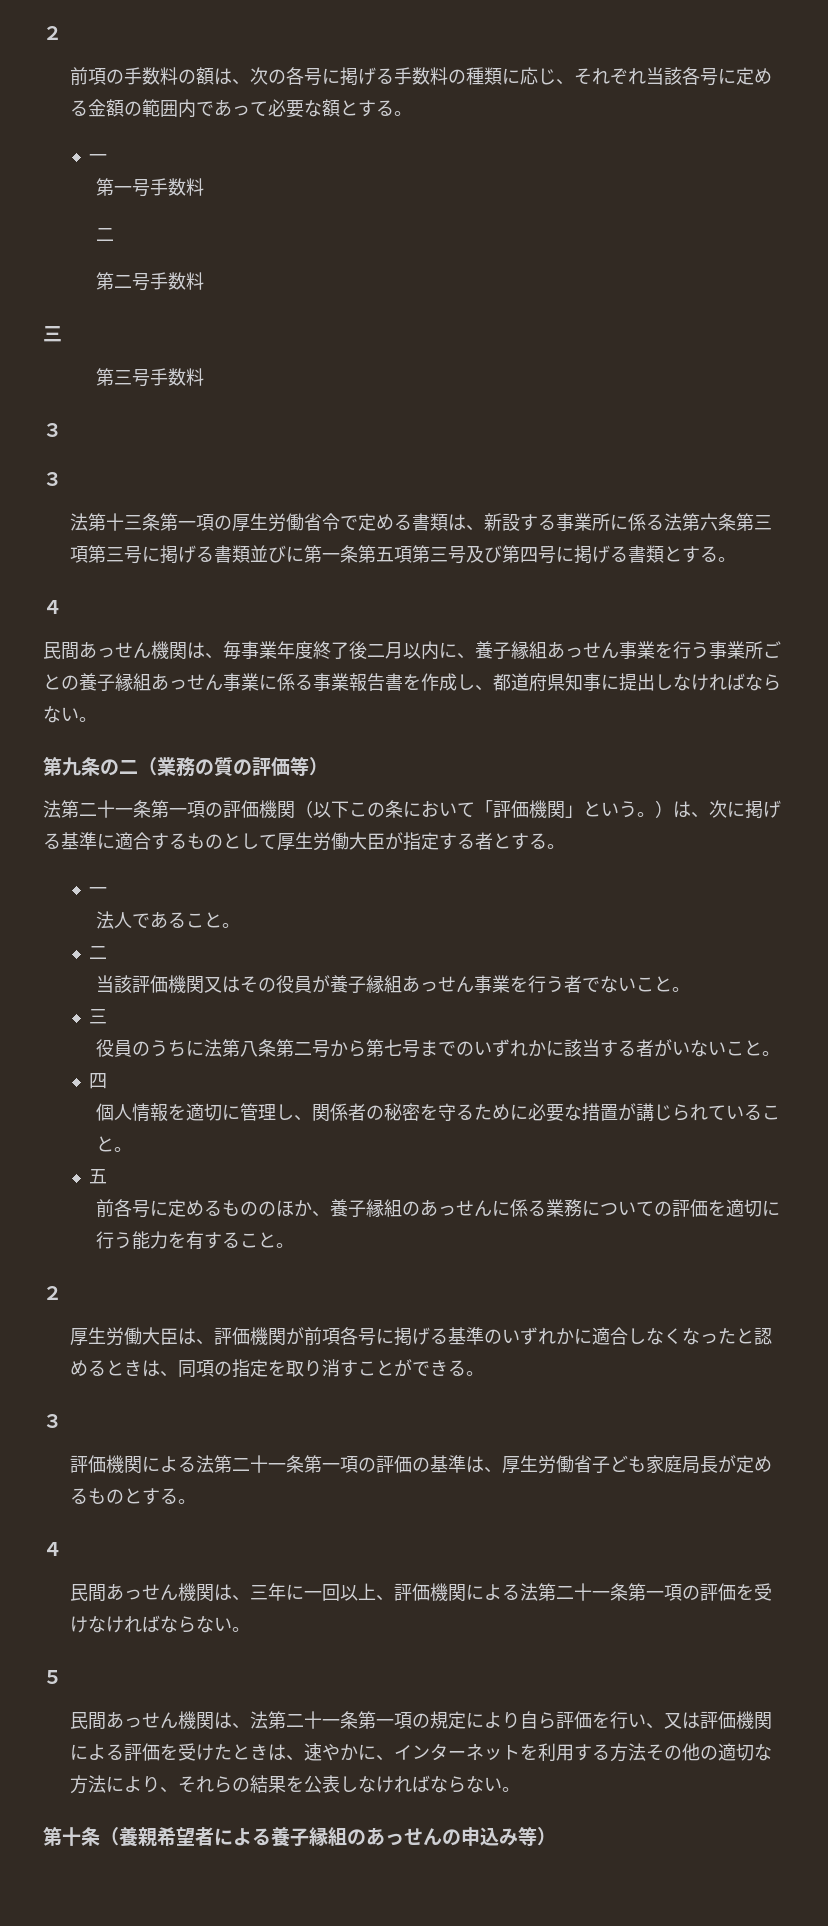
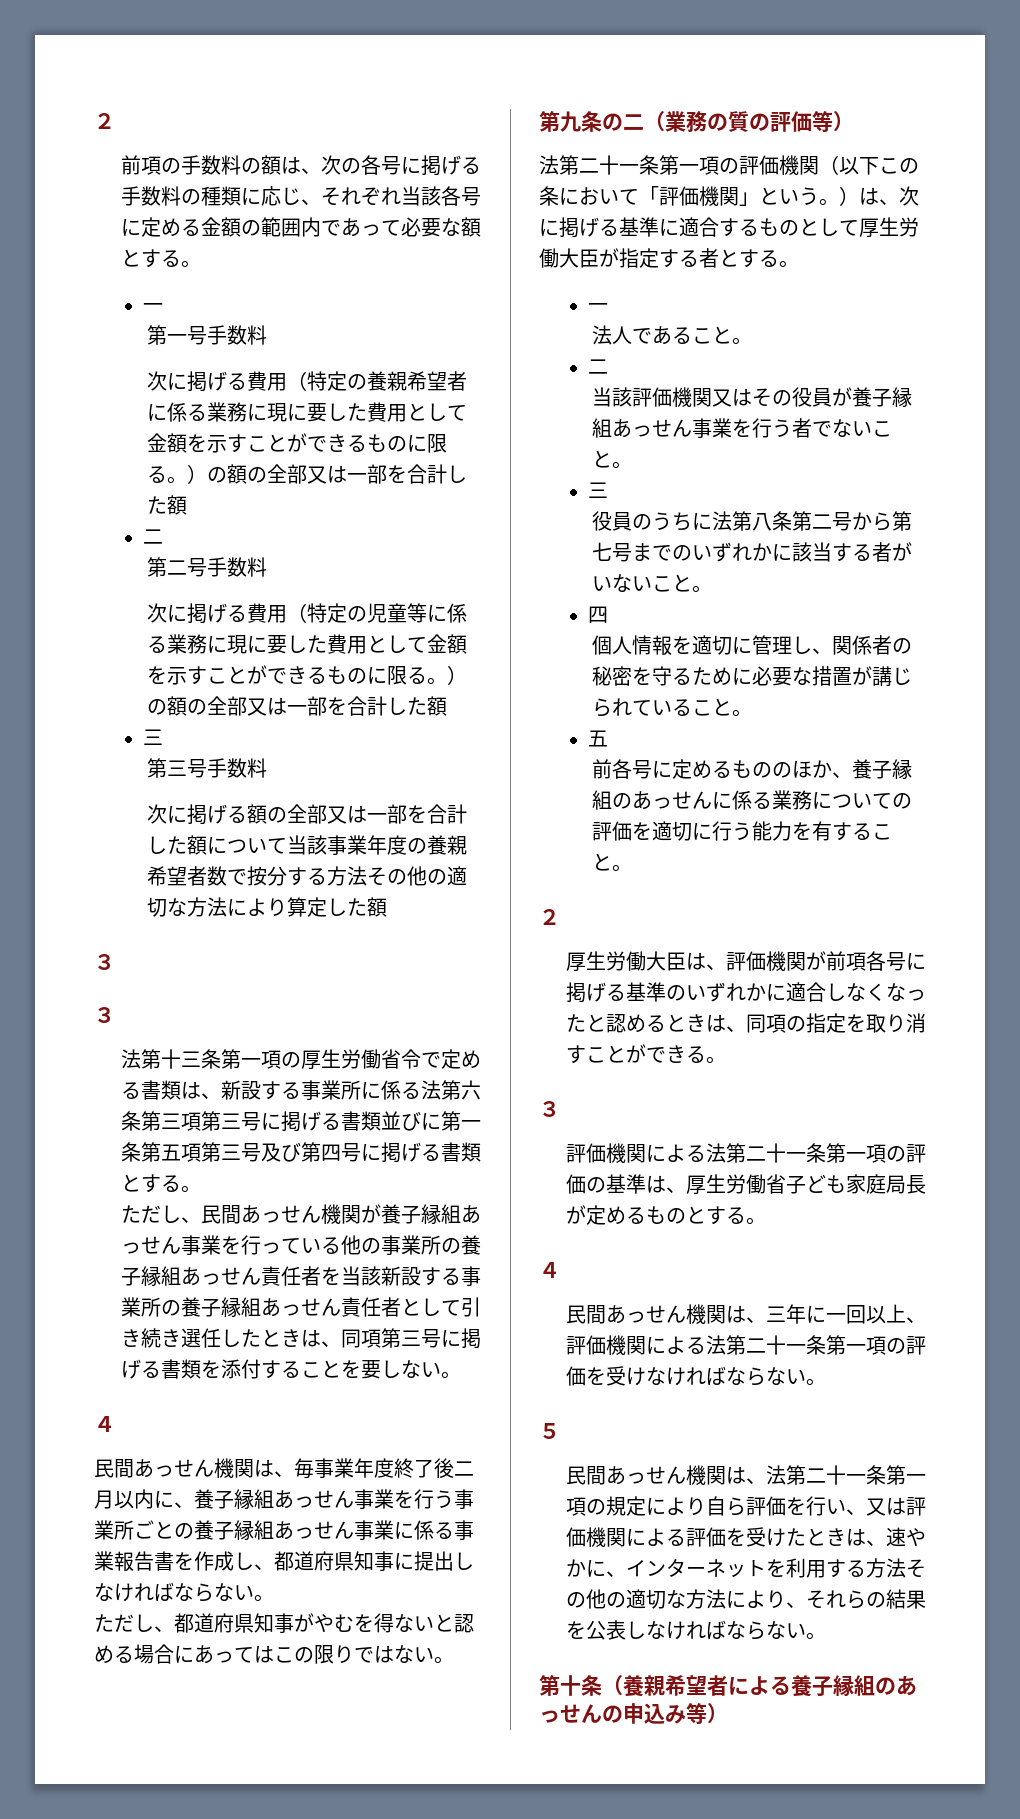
  第一号手数料
+ 次に掲げる費用（特定の養親希望者に係る業務に現に要した費用として金額を示すことができるものに限る。）の額の全部又は一部を合計した額
  二
  第二号手数料
+ 次に掲げる費用（特定の児童等に係る業務に現に要した費用として金額を示すことができるものに限る。）の額の全部又は一部を合計した額
  三
  第三号手数料
+ 次に掲げる額の全部又は一部を合計した額について当該事業年度の養親希望者数で按分する方法その他の適切な方法により算定した額
+ ただし、民間あっせん機関が養子縁組あっせん事業を行っている他の事業所の養子縁組あっせん責任者を当該新設する事業所の養子縁組あっせん責任者として引き続き選任したときは、同項第三号に掲げる書類を添付することを要しない。
+ ただし、都道府県知事がやむを得ないと認める場合にあってはこの限りではない。

